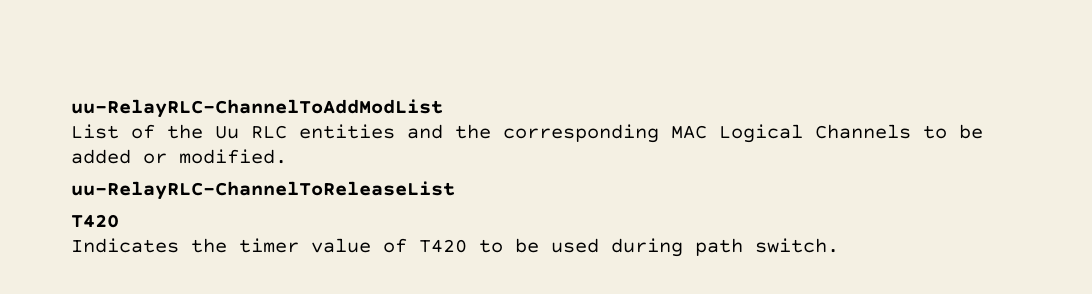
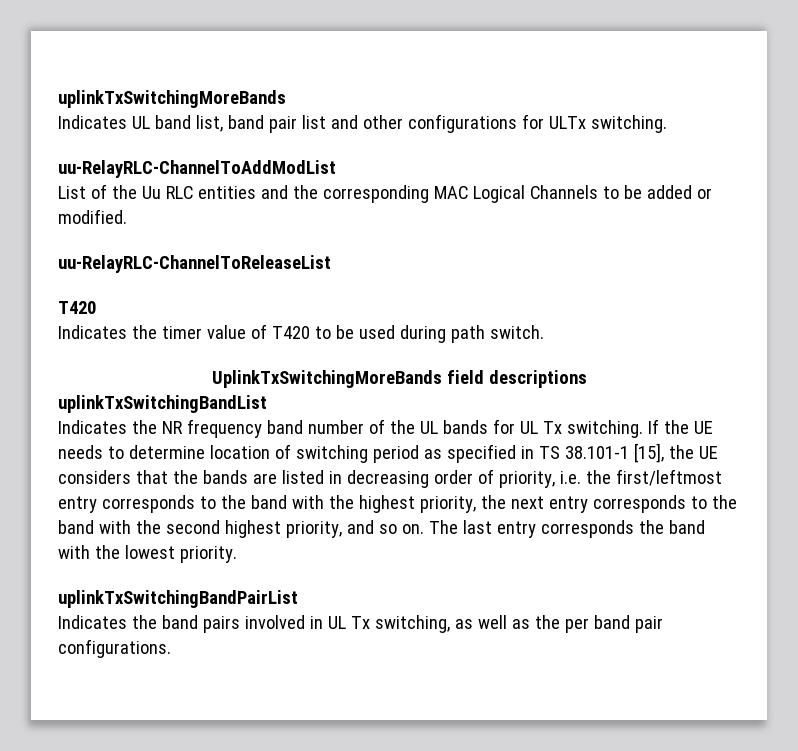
+ uplinkTxSwitchingMoreBands
+ Indicates UL band list, band pair list and other configurations for ULTx switching.
+ UplinkTxSwitchingMoreBands field descriptions
+ uplinkTxSwitchingBandList
+ Indicates the NR frequency band number of the UL bands for UL Tx switching. If the UE needs to determine location of switching period as specified in TS 38.101-1 [15], the UE considers that the bands are listed in decreasing order of priority, i.e. the first/leftmost entry corresponds to the band with the highest priority, the next entry corresponds to the band with the second highest priority, and so on. The last entry corresponds the band with the lowest priority.
+ uplinkTxSwitchingBandPairList
+ Indicates the band pairs involved in UL Tx switching, as well as the per band pair configurations.

